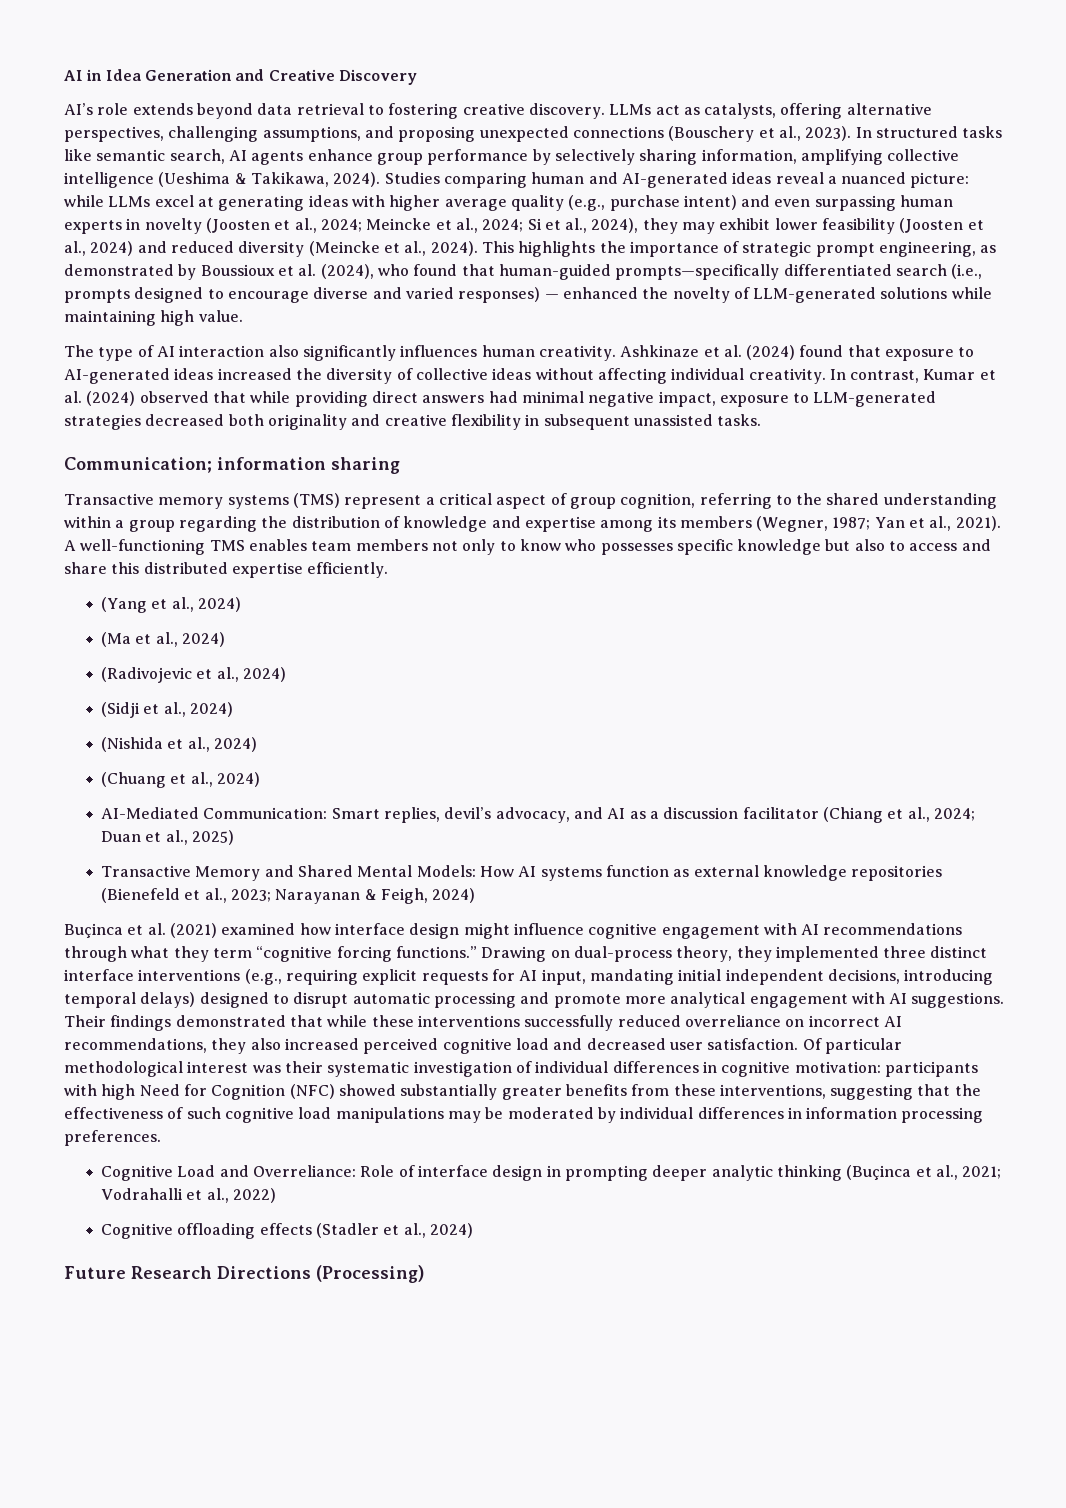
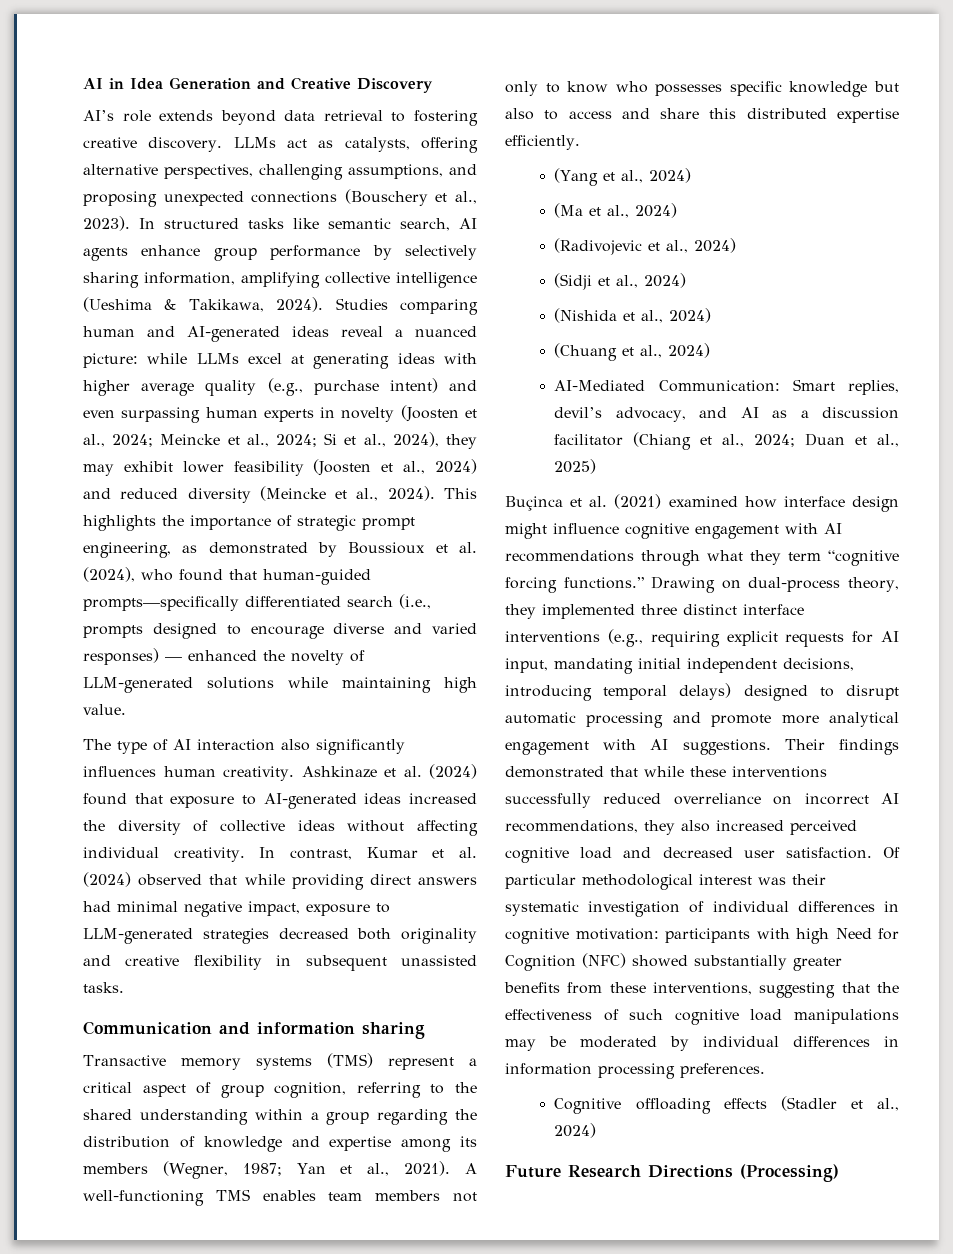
- Communication; information sharing
+ Communication and information sharing
- Transactive Memory and Shared Mental Models: How AI systems function as external knowledge repositories (Bienefeld et al., 2023; Narayanan & Feigh, 2024)
- Cognitive Load and Overreliance: Role of interface design in prompting deeper analytic thinking (Buçinca et al., 2021; Vodrahalli et al., 2022)

